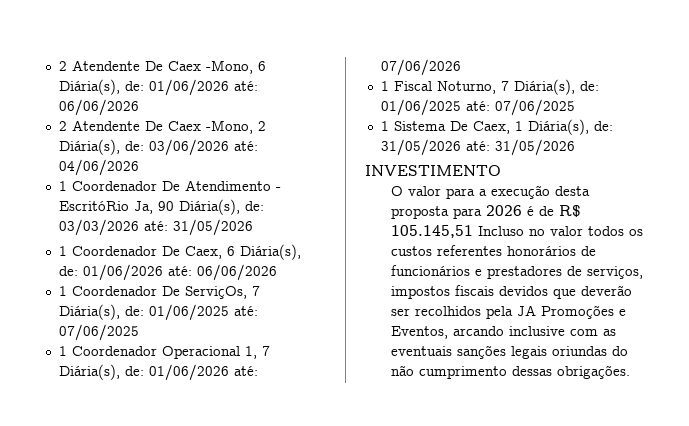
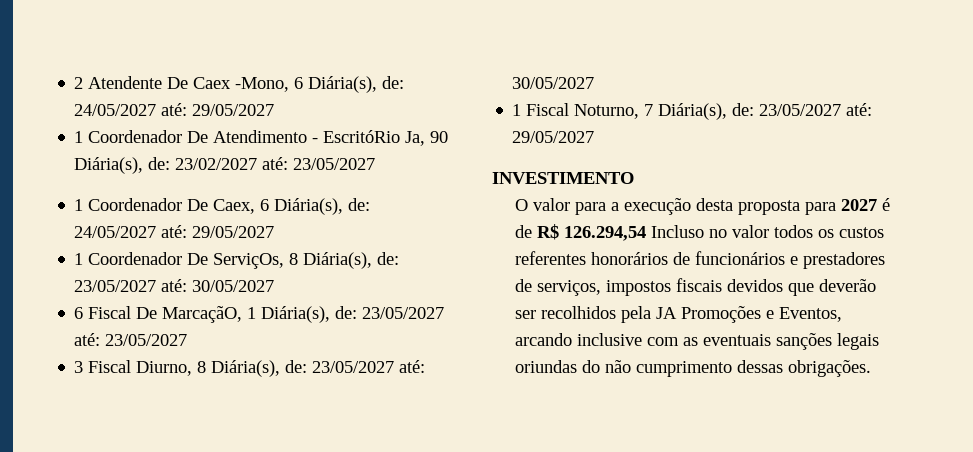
- 2 Atendente De Caex -Mono, 6 Diária(s), de: 01/06/2026 até: 06/06/2026
- 2 Atendente De Caex -Mono, 2 Diária(s), de: 03/06/2026 até: 04/06/2026
+ 2 Atendente De Caex -Mono, 6 Diária(s), de: 24/05/2027 até: 29/05/2027
- 1 Coordenador De Atendimento - EscritóRio Ja, 90 Diária(s), de: 03/03/2026 até: 31/05/2026
+ 1 Coordenador De Atendimento - EscritóRio Ja, 90 Diária(s), de: 23/02/2027 até: 23/05/2027
- 1 Coordenador De Caex, 6 Diária(s), de: 01/06/2026 até: 06/06/2026
+ 1 Coordenador De Caex, 6 Diária(s), de: 24/05/2027 até: 29/05/2027
- 1 Coordenador De ServiçOs, 7 Diária(s), de: 01/06/2025 até: 07/06/2025
- 1 Coordenador Operacional 1, 7 Diária(s), de: 01/06/2026 até: 07/06/2026
+ 1 Coordenador De ServiçOs, 8 Diária(s), de: 23/05/2027 até: 30/05/2027
+ 6 Fiscal De MarcaçãO, 1 Diária(s), de: 23/05/2027 até: 23/05/2027
+ 3 Fiscal Diurno, 8 Diária(s), de: 23/05/2027 até: 30/05/2027
- 1 Fiscal Noturno, 7 Diária(s), de: 01/06/2025 até: 07/06/2025
- 1 Sistema De Caex, 1 Diária(s), de: 31/05/2026 até: 31/05/2026
+ 1 Fiscal Noturno, 7 Diária(s), de: 23/05/2027 até: 29/05/2027
- O valor para a execução desta proposta para 2026 é de R$ 105.145,51 Incluso no valor todos os custos referentes honorários de funcionários e prestadores de serviços, impostos fiscais devidos que deverão ser recolhidos pela JA Promoções e Eventos, arcando inclusive com as eventuais sanções legais oriundas do não cumprimento dessas obrigações.
+ O valor para a execução desta proposta para 2027 é de R$ 126.294,54 Incluso no valor todos os custos referentes honorários de funcionários e prestadores de serviços, impostos fiscais devidos que deverão ser recolhidos pela JA Promoções e Eventos, arcando inclusive com as eventuais sanções legais oriundas do não cumprimento dessas obrigações.

